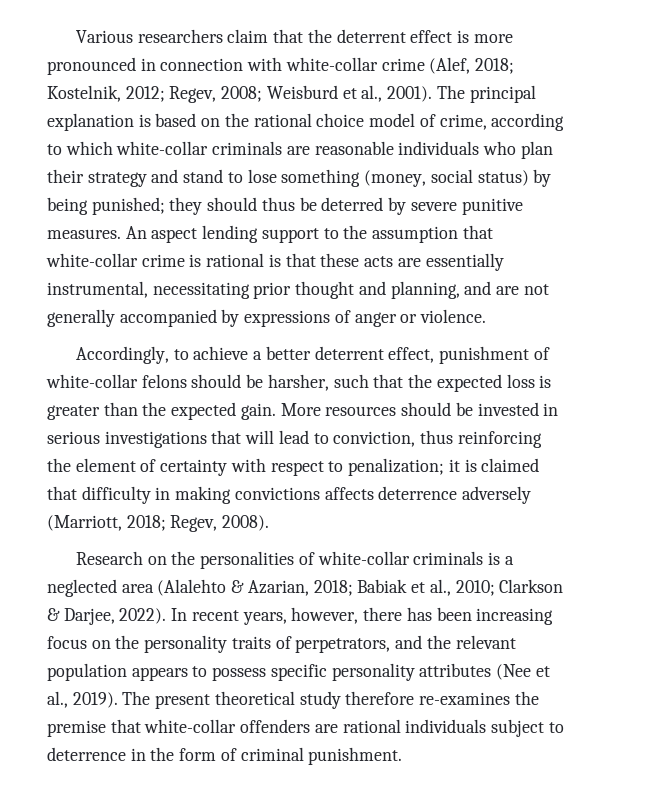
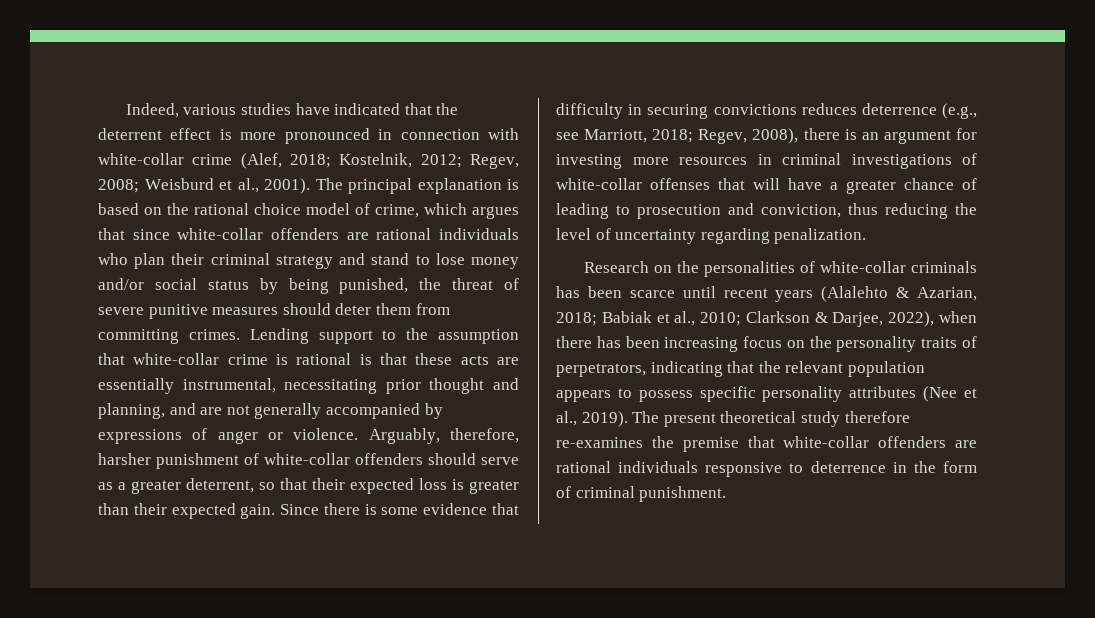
- Various researchers claim that the deterrent effect is more pronounced in connection with white-collar crime (Alef, 2018; Kostelnik, 2012; Regev, 2008; Weisburd et al., 2001).
+ Indeed, various studies have indicated that the deterrent effect is more pronounced in connection with white-collar crime (Alef, 2018; Kostelnik, 2012; Regev, 2008; Weisburd et al., 2001).
- The principal explanation is based on the rational choice model of crime, according to which white-collar criminals are reasonable individuals who plan their strategy and stand to lose something (money, social status) by being punished; they should thus be deterred by severe punitive measures. An aspect lending support to the assumption that white-collar crime is rational is that these acts are essentially instrumental, necessitating prior thought and planning, and are not generally accompanied by expressions of anger or violence.
- Accordingly, to achieve a better deterrent effect, punishment of white-collar felons should be harsher, such that the expected loss is greater than the expected gain.
+ The principal explanation is based on the rational choice model of crime, which argues that since white-collar offenders are rational individuals who plan their criminal strategy and stand to lose money and/or social status by being punished, the threat of severe punitive measures should deter them from committing crimes. Lending support to the assumption that white-collar crime is rational is that these acts are essentially instrumental, necessitating prior thought and planning, and are not generally accompanied by expressions of anger or violence. Arguably, therefore, harsher punishment of white-collar offenders should serve as a greater deterrent, so that their expected loss is greater than their expected gain.
- More resources should be invested in serious investigations that will lead to conviction, thus reinforcing the element of certainty with respect to penalization; it is claimed that difficulty in making convictions affects deterrence adversely (Marriott, 2018; Regev, 2008).
+ Since there is some evidence that difficulty in securing convictions reduces deterrence (e.g., see Marriott, 2018; Regev, 2008), there is an argument for investing more resources in criminal investigations of white-collar offenses that will have a greater chance of leading to prosecution and conviction, thus reducing the level of uncertainty regarding penalization.
- Research on the personalities of white-collar criminals is a neglected area (Alalehto & Azarian, 2018; Babiak et al., 2010; Clarkson & Darjee, 2022). In recent years, however, there has been increasing focus on the personality traits of perpetrators, and the relevant population appears to possess specific personality attributes (Nee et al., 2019).
+ Research on the personalities of white-collar criminals has been scarce until recent years (Alalehto & Azarian, 2018; Babiak et al., 2010; Clarkson & Darjee, 2022), when there has been increasing focus on the personality traits of perpetrators, indicating that the relevant population appears to possess specific personality attributes (Nee et al., 2019).
- The present theoretical study therefore re-examines the premise that white-collar offenders are rational individuals subject to deterrence in the form of criminal punishment.
+ The present theoretical study therefore re-examines the premise that white-collar offenders are rational individuals responsive to deterrence in the form of criminal punishment.

